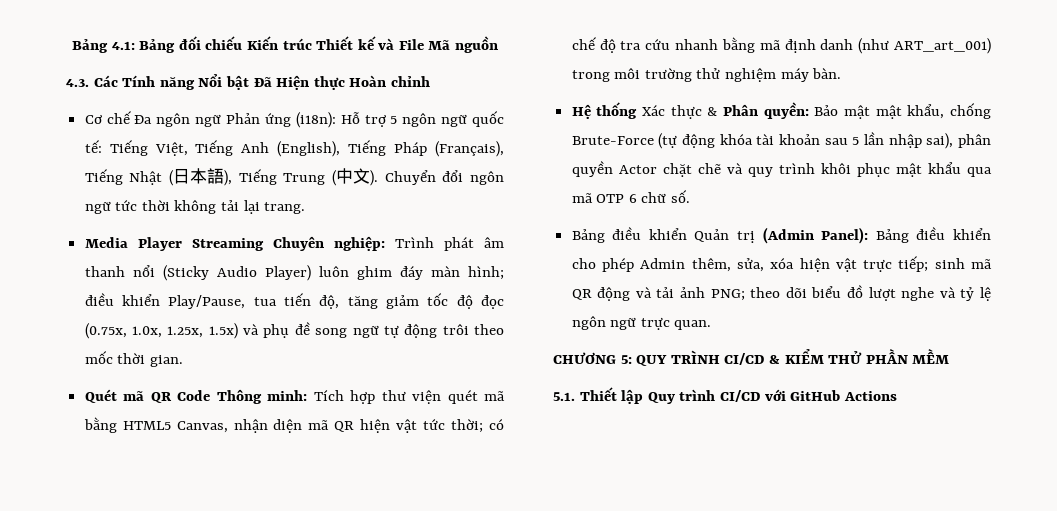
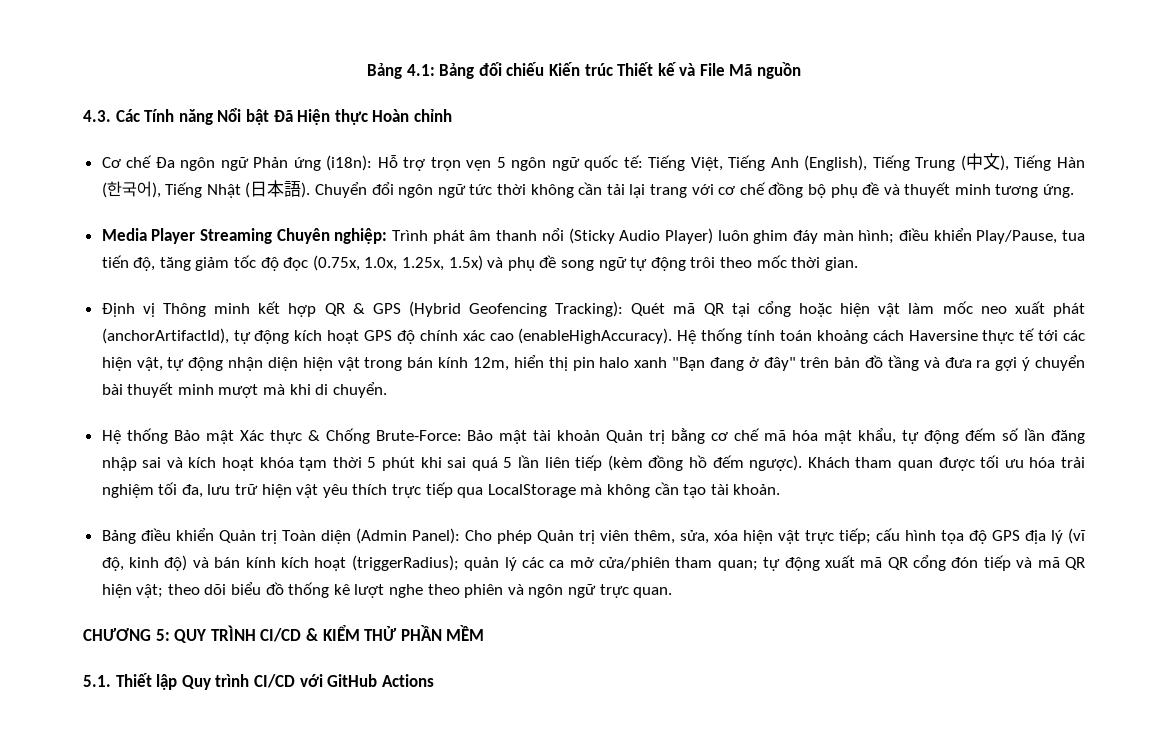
- Cơ chế Đa ngôn ngữ Phản ứng (i18n): Hỗ trợ 5 ngôn ngữ quốc tế: Tiếng Việt, Tiếng Anh (English), Tiếng Pháp (Français), Tiếng Nhật (日本語), Tiếng Trung (中文).
+ Cơ chế Đa ngôn ngữ Phản ứng (i18n): Hỗ trợ trọn vẹn 5 ngôn ngữ quốc tế: Tiếng Việt, Tiếng Anh (English), Tiếng Trung (中文), Tiếng Hàn (한국어), Tiếng Nhật (日本語).
- Chuyển đổi ngôn ngữ tức thời không tải lại trang.
+ Chuyển đổi ngôn ngữ tức thời không cần tải lại trang với cơ chế đồng bộ phụ đề và thuyết minh tương ứng.
- Quét mã QR Code Thông minh: Tích hợp thư viện quét mã bằng HTML5 Canvas, nhận diện mã QR hiện vật tức thời; có chế độ tra cứu nhanh bằng mã định danh (như ART_art_001) trong môi trường thử nghiệm máy bàn.
- Hệ thống Xác thực & Phân quyền: Bảo mật mật khẩu, chống Brute-Force (tự động khóa tài khoản sau 5 lần nhập sai), phân quyền Actor chặt chẽ và quy trình khôi phục mật khẩu qua mã OTP 6 chữ số.
+ Định vị Thông minh kết hợp QR & GPS (Hybrid Geofencing Tracking): Quét mã QR tại cổng hoặc hiện vật làm mốc neo xuất phát (anchorArtifactId), tự động kích hoạt GPS độ chính xác cao (enableHighAccuracy). Hệ thống tính toán khoảng cách Haversine thực tế tới các hiện vật, tự động nhận diện hiện vật trong bán kính 12m, hiển thị pin halo xanh "Bạn đang ở đây" trên bản đồ tầng và đưa ra gợi ý chuyển bài thuyết minh mượt mà khi di chuyển.
+ Hệ thống Bảo mật Xác thực & Chống Brute-Force: Bảo mật tài khoản Quản trị bằng cơ chế mã hóa mật khẩu, tự động đếm số lần đăng nhập sai và kích hoạt khóa tạm thời 5 phút khi sai quá 5 lần liên tiếp (kèm đồng hồ đếm ngược). Khách tham quan được tối ưu hóa trải nghiệm tối đa, lưu trữ hiện vật yêu thích trực tiếp qua LocalStorage mà không cần tạo tài khoản.
- Bảng điều khiển Quản trị (Admin Panel): Bảng điều khiển cho phép Admin thêm, sửa, xóa hiện vật trực tiếp; sinh mã QR động và tải ảnh PNG; theo dõi biểu đồ lượt nghe và tỷ lệ ngôn ngữ trực quan.
+ Bảng điều khiển Quản trị Toàn diện (Admin Panel): Cho phép Quản trị viên thêm, sửa, xóa hiện vật trực tiếp; cấu hình tọa độ GPS địa lý (vĩ độ, kinh độ) và bán kính kích hoạt (triggerRadius); quản lý các ca mở cửa/phiên tham quan; tự động xuất mã QR cổng đón tiếp và mã QR hiện vật; theo dõi biểu đồ thống kê lượt nghe theo phiên và ngôn ngữ trực quan.

